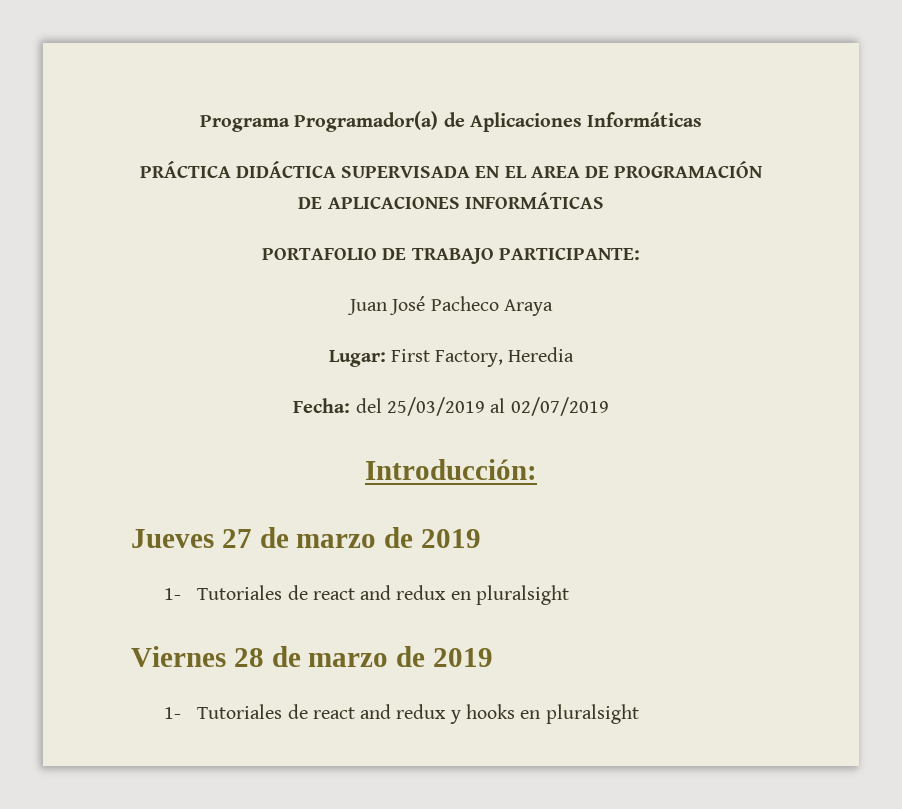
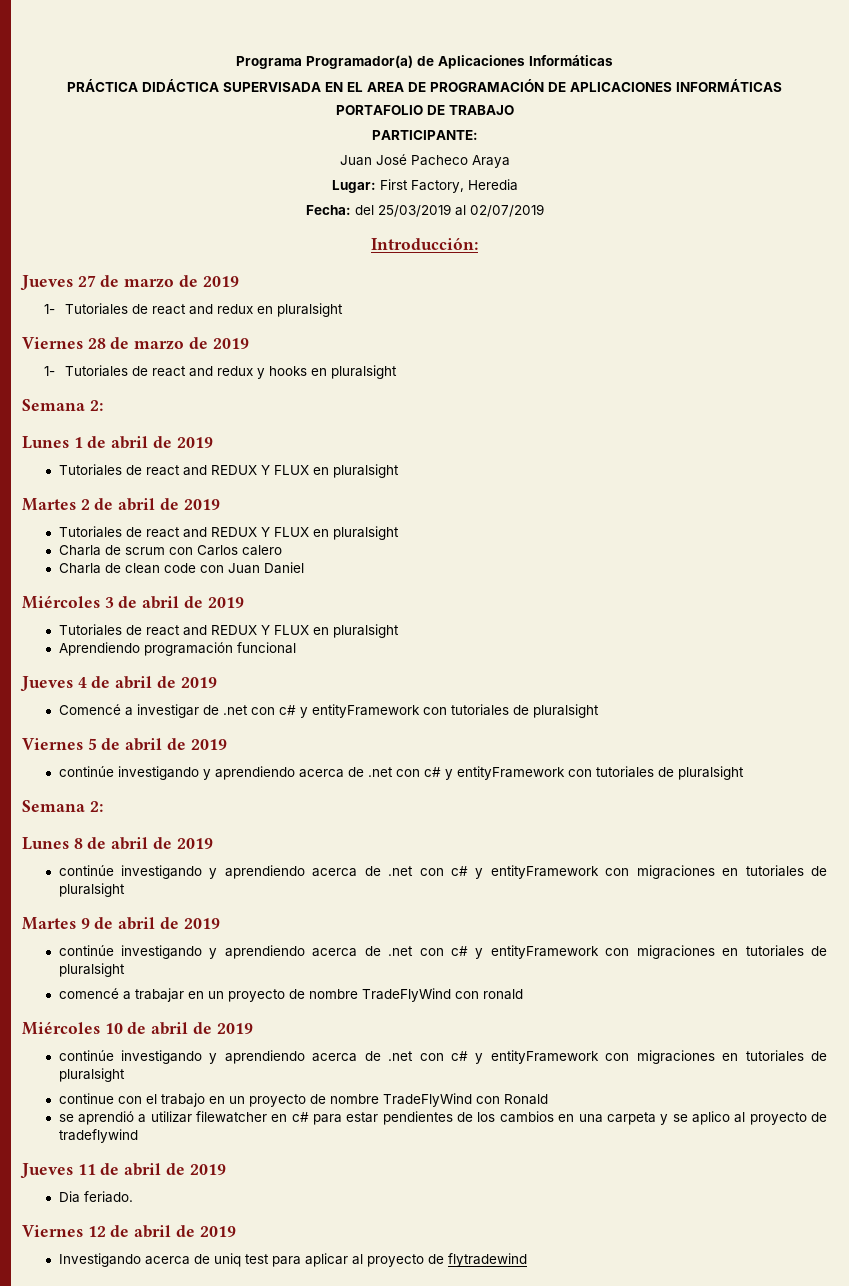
- PORTAFOLIO DE TRABAJO PARTICIPANTE:
+ PORTAFOLIO DE TRABAJO
+ PARTICIPANTE:
  1- Tutoriales de react and redux y hooks en pluralsight
+ Semana 2:
+ Lunes 1 de abril de 2019
+ Tutoriales de react and REDUX Y FLUX en pluralsight
+ Martes 2 de abril de 2019
+ Tutoriales de react and REDUX Y FLUX en pluralsight
+ Charla de scrum con Carlos calero
+ Charla de clean code con Juan Daniel
+ Miércoles 3 de abril de 2019
+ Tutoriales de react and REDUX Y FLUX en pluralsight
+ Aprendiendo programación funcional
+ Jueves 4 de abril de 2019
+ Comencé a investigar de .net con c# y entityFramework con tutoriales de pluralsight
+ Viernes 5 de abril de 2019
+ continúe investigando y aprendiendo acerca de .net con c# y entityFramework con tutoriales de pluralsight
+ Semana 2:
+ Lunes 8 de abril de 2019
+ continúe investigando y aprendiendo acerca de .net con c# y entityFramework con migraciones en tutoriales de pluralsight
+ Martes 9 de abril de 2019
+ continúe investigando y aprendiendo acerca de .net con c# y entityFramework con migraciones en tutoriales de pluralsight
+ comencé a trabajar en un proyecto de nombre TradeFlyWind con ronald
+ Miércoles 10 de abril de 2019
+ continúe investigando y aprendiendo acerca de .net con c# y entityFramework con migraciones en tutoriales de pluralsight
+ continue con el trabajo en un proyecto de nombre TradeFlyWind con Ronald
+ se aprendió a utilizar filewatcher en c# para estar pendientes de los cambios en una carpeta y se aplico al proyecto de tradeflywind
+ Jueves 11 de abril de 2019
+ Dia feriado.
+ Viernes 12 de abril de 2019
+ Investigando acerca de uniq test para aplicar al proyecto de flytradewind

